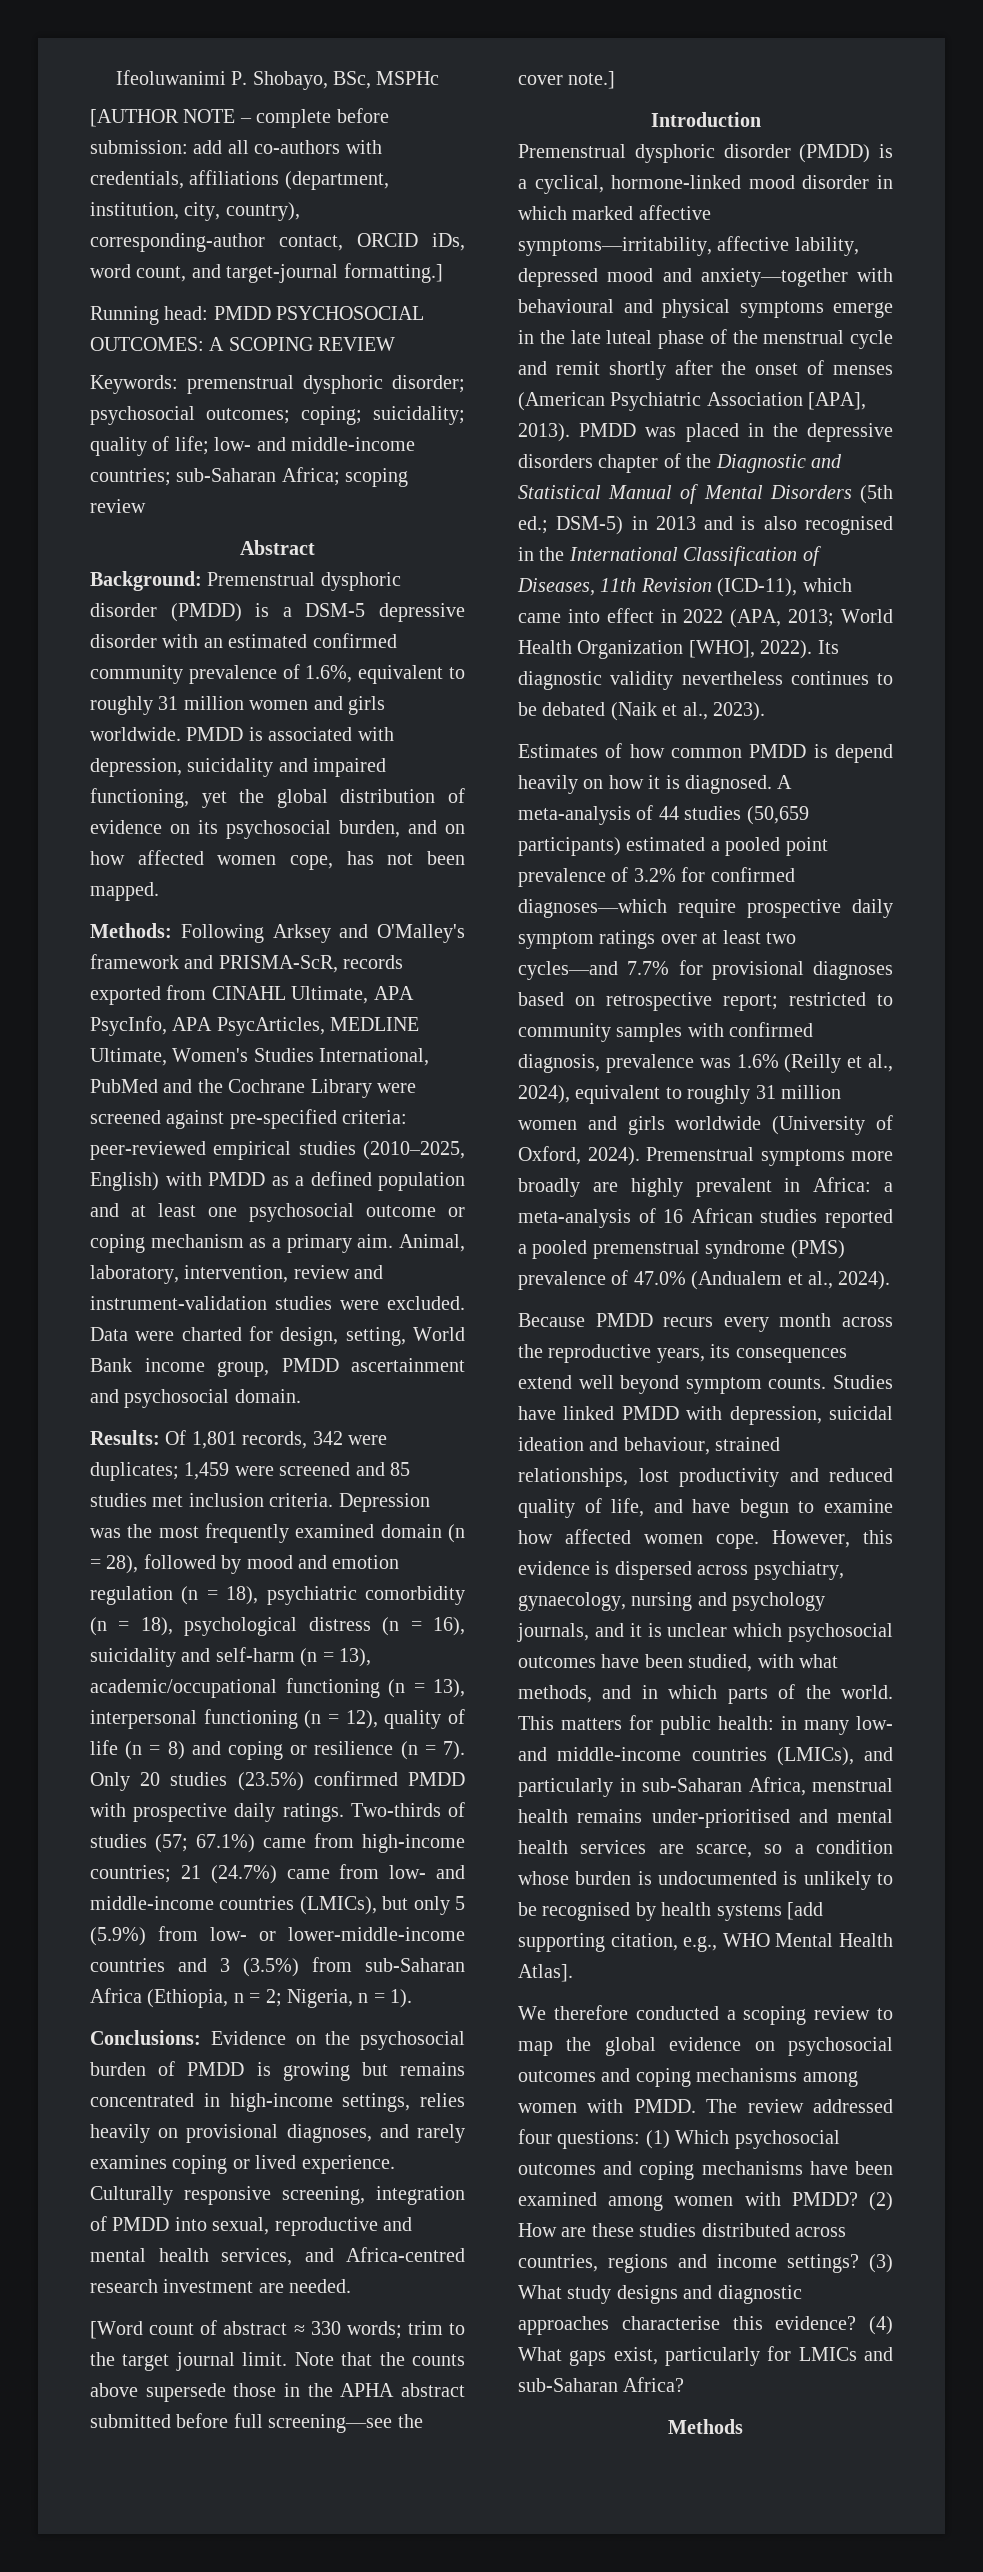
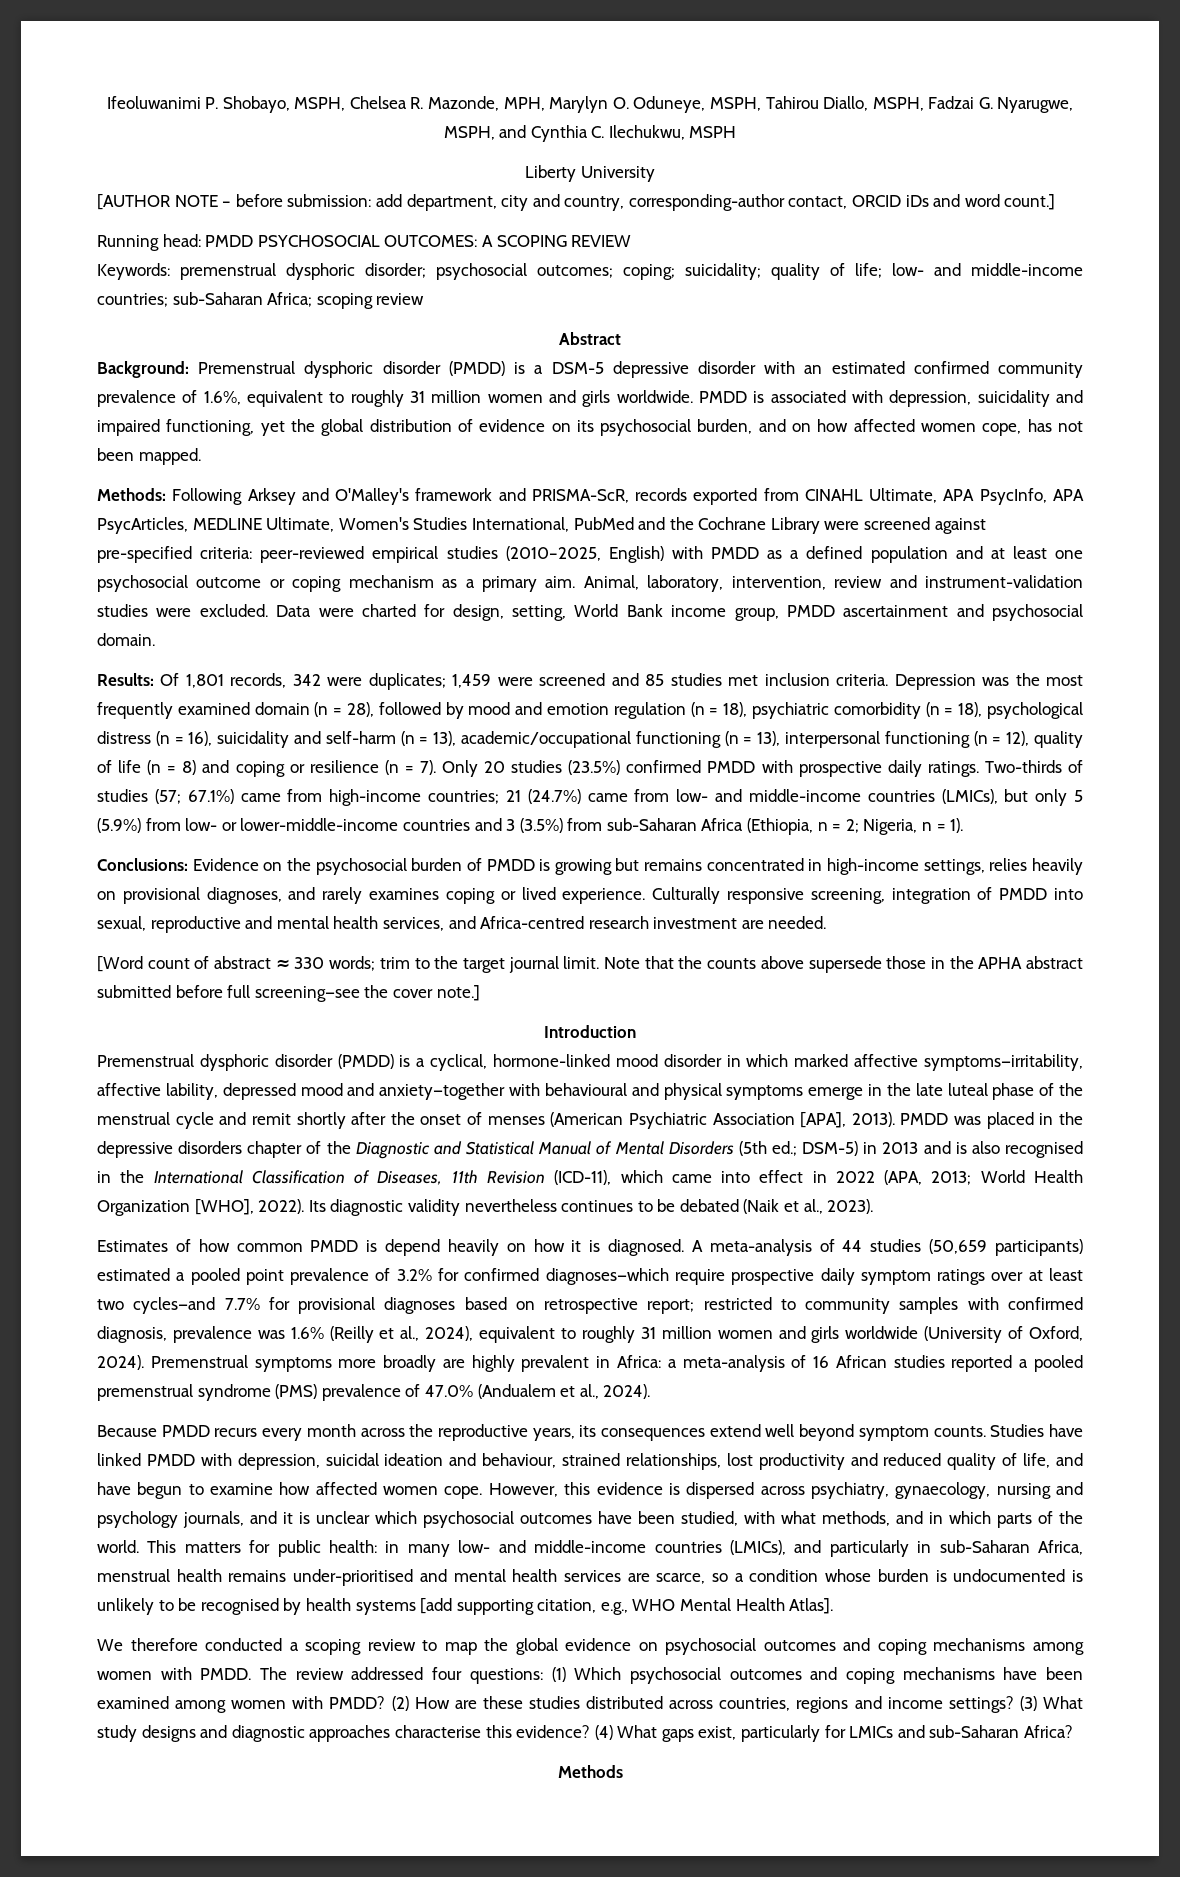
- Ifeoluwanimi P. Shobayo, BSc, MSPHc
+ Ifeoluwanimi P. Shobayo, MSPH, Chelsea R. Mazonde, MPH, Marylyn O. Oduneye, MSPH, Tahirou Diallo, MSPH, Fadzai G. Nyarugwe, MSPH, and Cynthia C. Ilechukwu, MSPH
+ Liberty University
- [AUTHOR NOTE – complete before submission: add all co-authors with credentials, affiliations (department, institution, city, country), corresponding-author contact, ORCID iDs, word count, and target-journal formatting.]
+ [AUTHOR NOTE – before submission: add department, city and country, corresponding-author contact, ORCID iDs and word count.]

